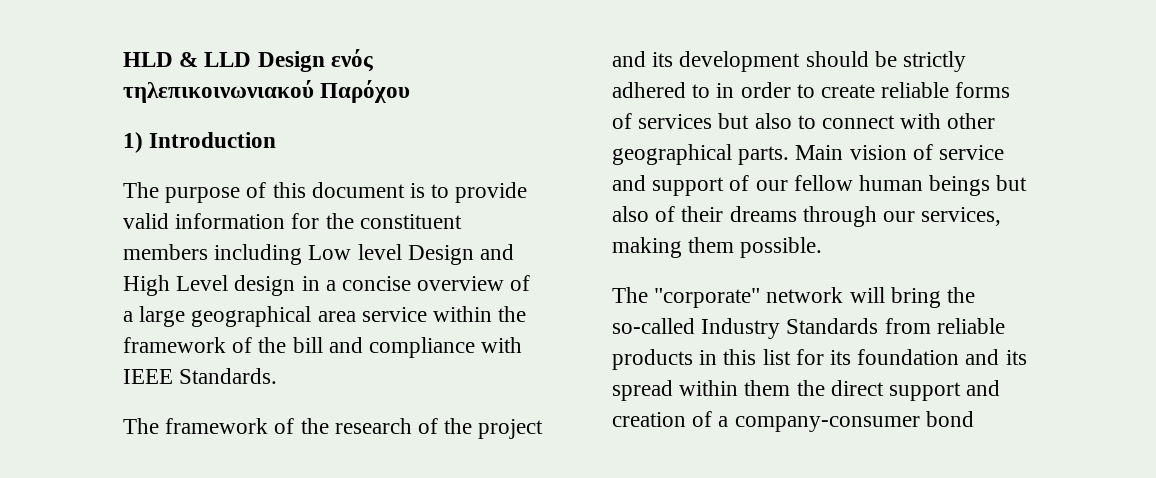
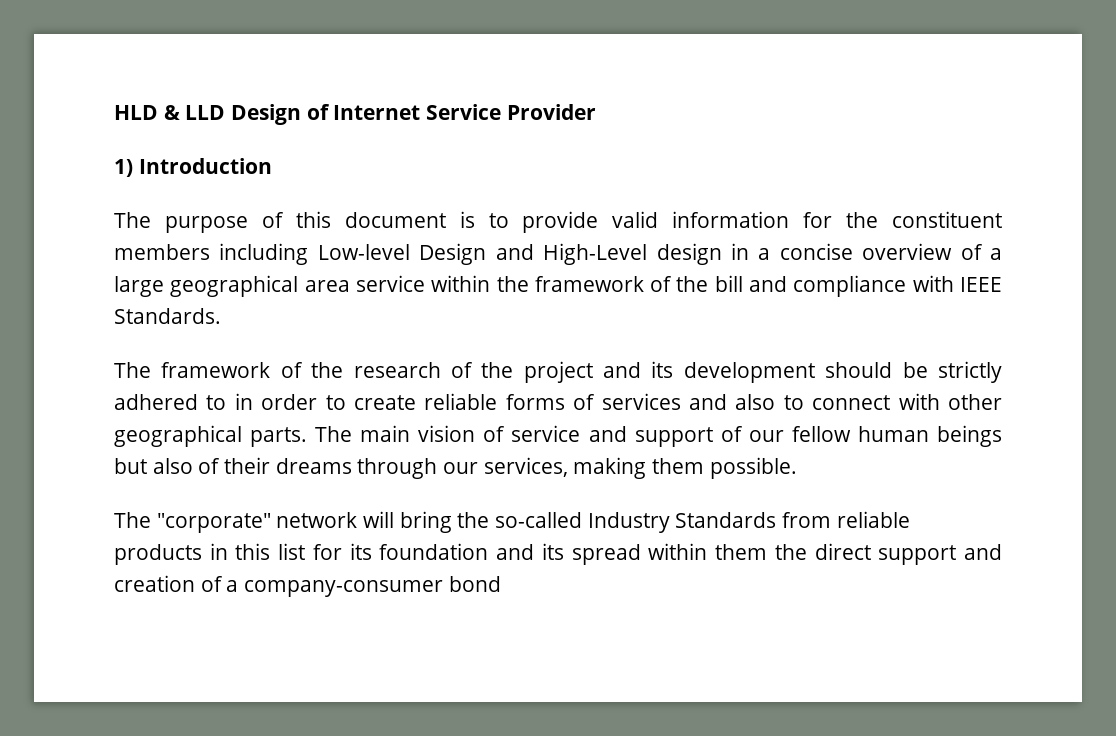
- HLD & LLD Design ενός τηλεπικοινωνιακού Παρόχου
+ HLD & LLD Design of Internet Service Provider
- The purpose of this document is to provide valid information for the constituent members including Low level Design and High Level design in a concise overview of a large geographical area service within the framework of the bill and compliance with IEEE Standards.
+ The purpose of this document is to provide valid information for the constituent members including Low-level Design and High-Level design in a concise overview of a large geographical area service within the framework of the bill and compliance with IEEE Standards.
- The framework of the research of the project and its development should be strictly adhered to in order to create reliable forms of services but also to connect with other geographical parts.
+ The framework of the research of the project and its development should be strictly adhered to in order to create reliable forms of services and also to connect with other geographical parts.
- Main vision of service and support of our fellow human beings but also of their dreams through our services, making them possible.
+ The main vision of service and support of our fellow human beings but also of their dreams through our services, making them possible.

